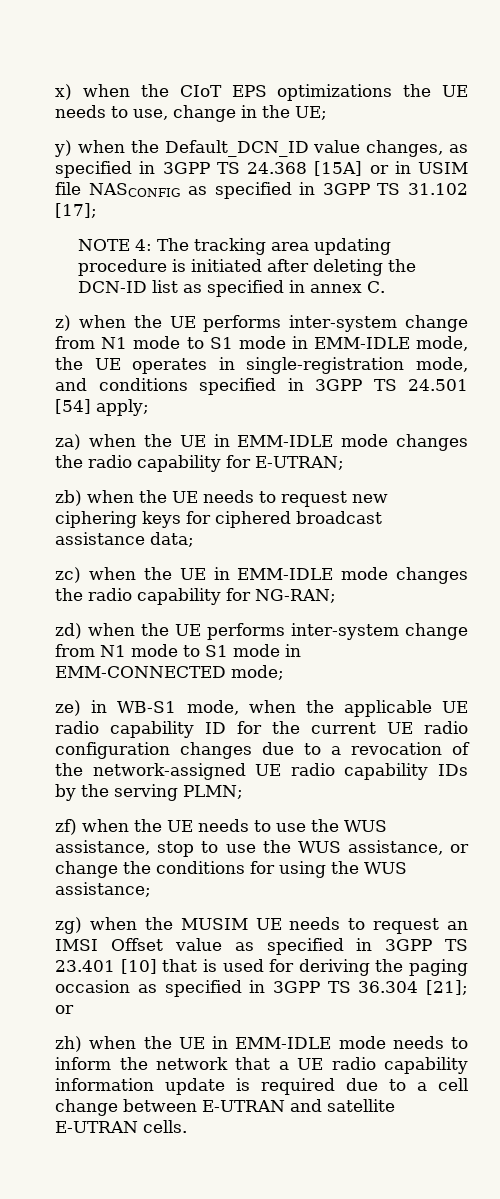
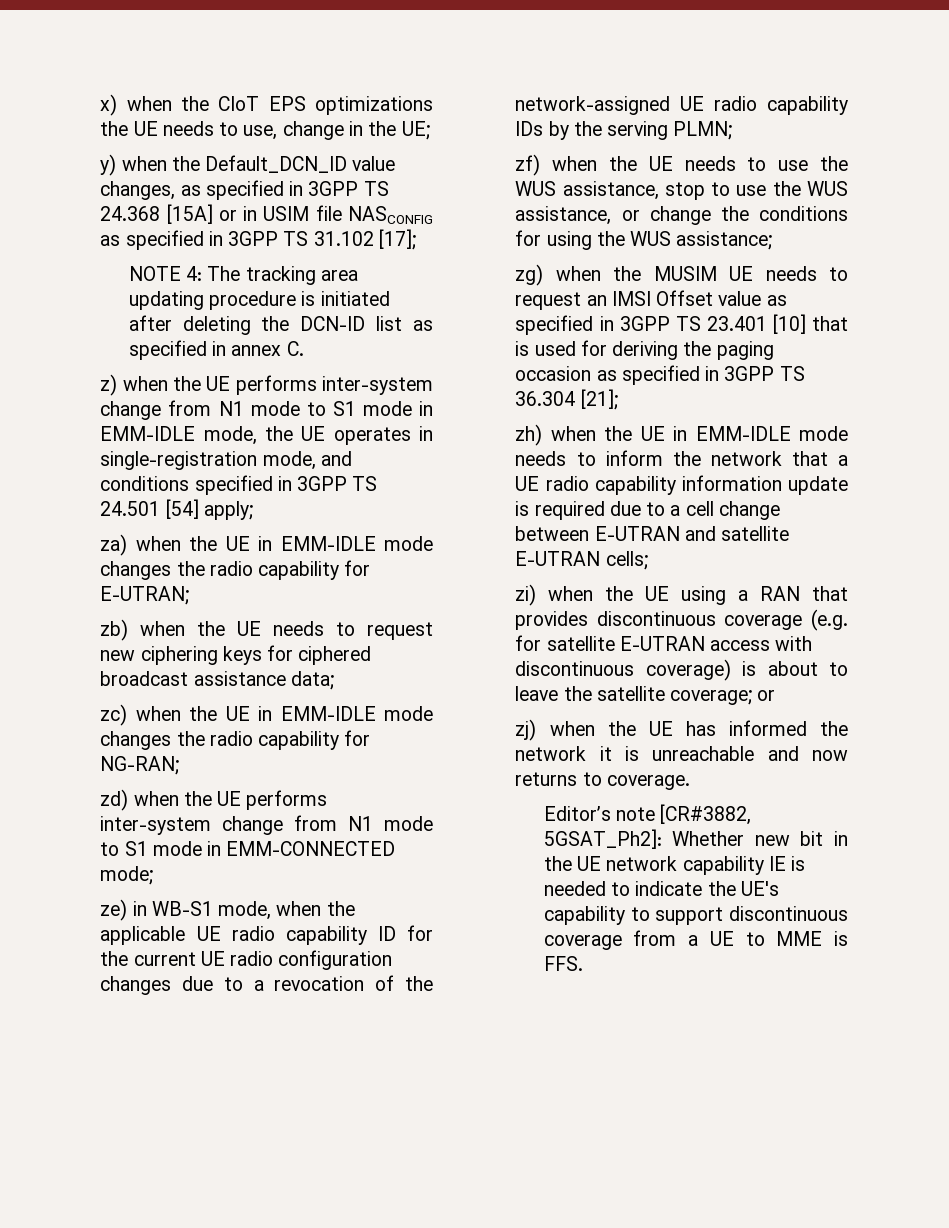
- zg) when the MUSIM UE needs to request an IMSI Offset value as specified in 3GPP TS 23.401 [10] that is used for deriving the paging occasion as specified in 3GPP TS 36.304 [21]; or
+ zg) when the MUSIM UE needs to request an IMSI Offset value as specified in 3GPP TS 23.401 [10] that is used for deriving the paging occasion as specified in 3GPP TS 36.304 [21];
- zh) when the UE in EMM-IDLE mode needs to inform the network that a UE radio capability information update is required due to a cell change between E-UTRAN and satellite E-UTRAN cells.
+ zh) when the UE in EMM-IDLE mode needs to inform the network that a UE radio capability information update is required due to a cell change between E-UTRAN and satellite E-UTRAN cells;
+ zi) when the UE using a RAN that provides discontinuous coverage (e.g. for satellite E-UTRAN access with discontinuous coverage) is about to leave the satellite coverage; or
+ zj) when the UE has informed the network it is unreachable and now returns to coverage.
+ Editor’s note [CR#3882, 5GSAT_Ph2]: Whether new bit in the UE network capability IE is needed to indicate the UE's capability to support discontinuous coverage from a UE to MME is FFS.

